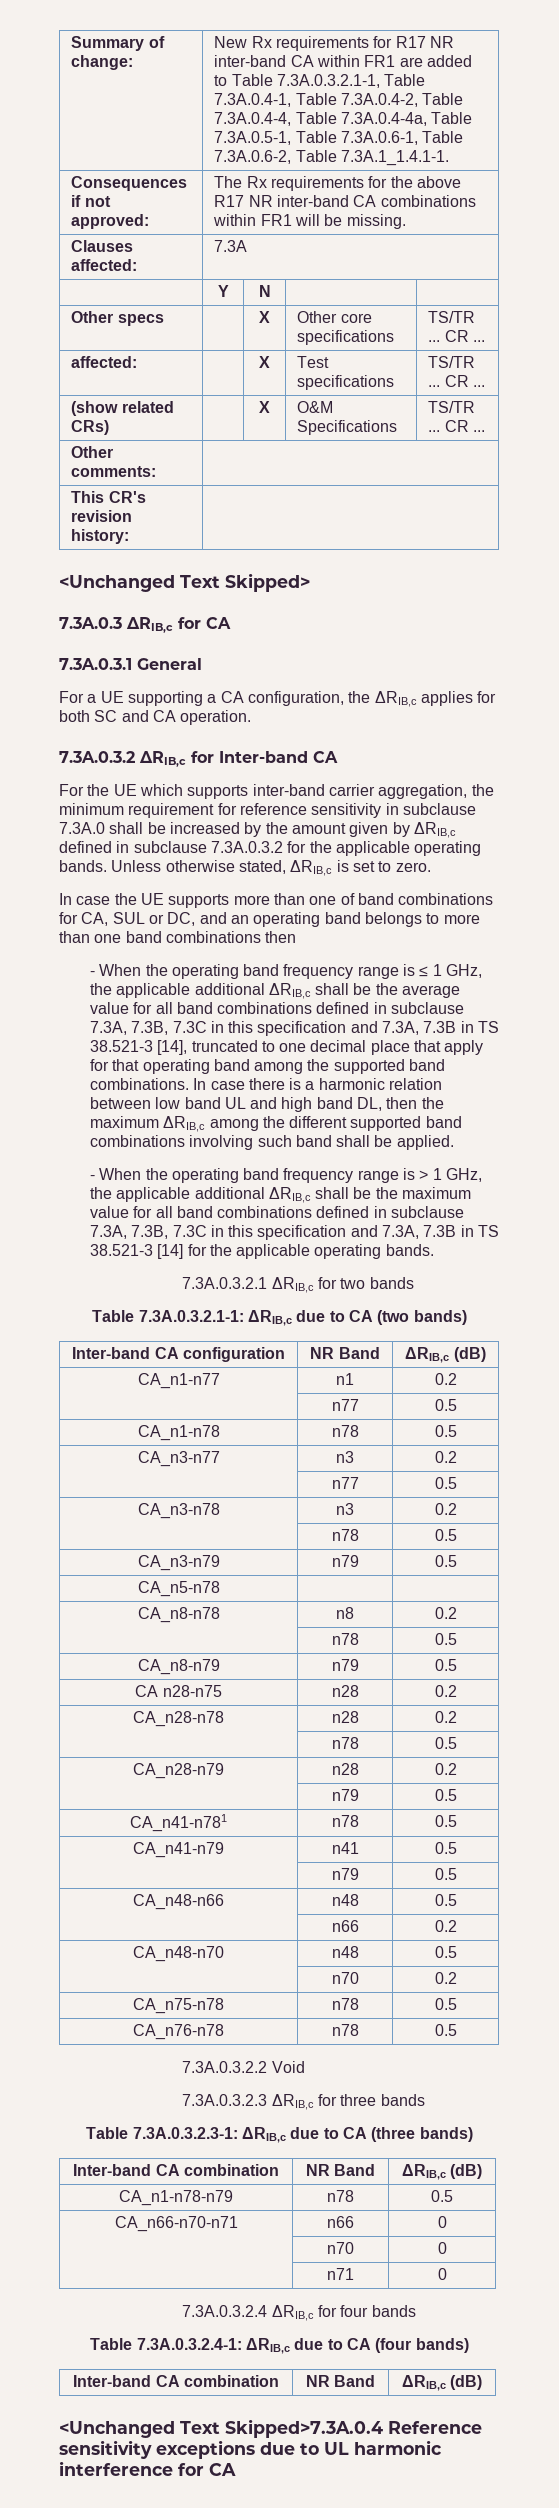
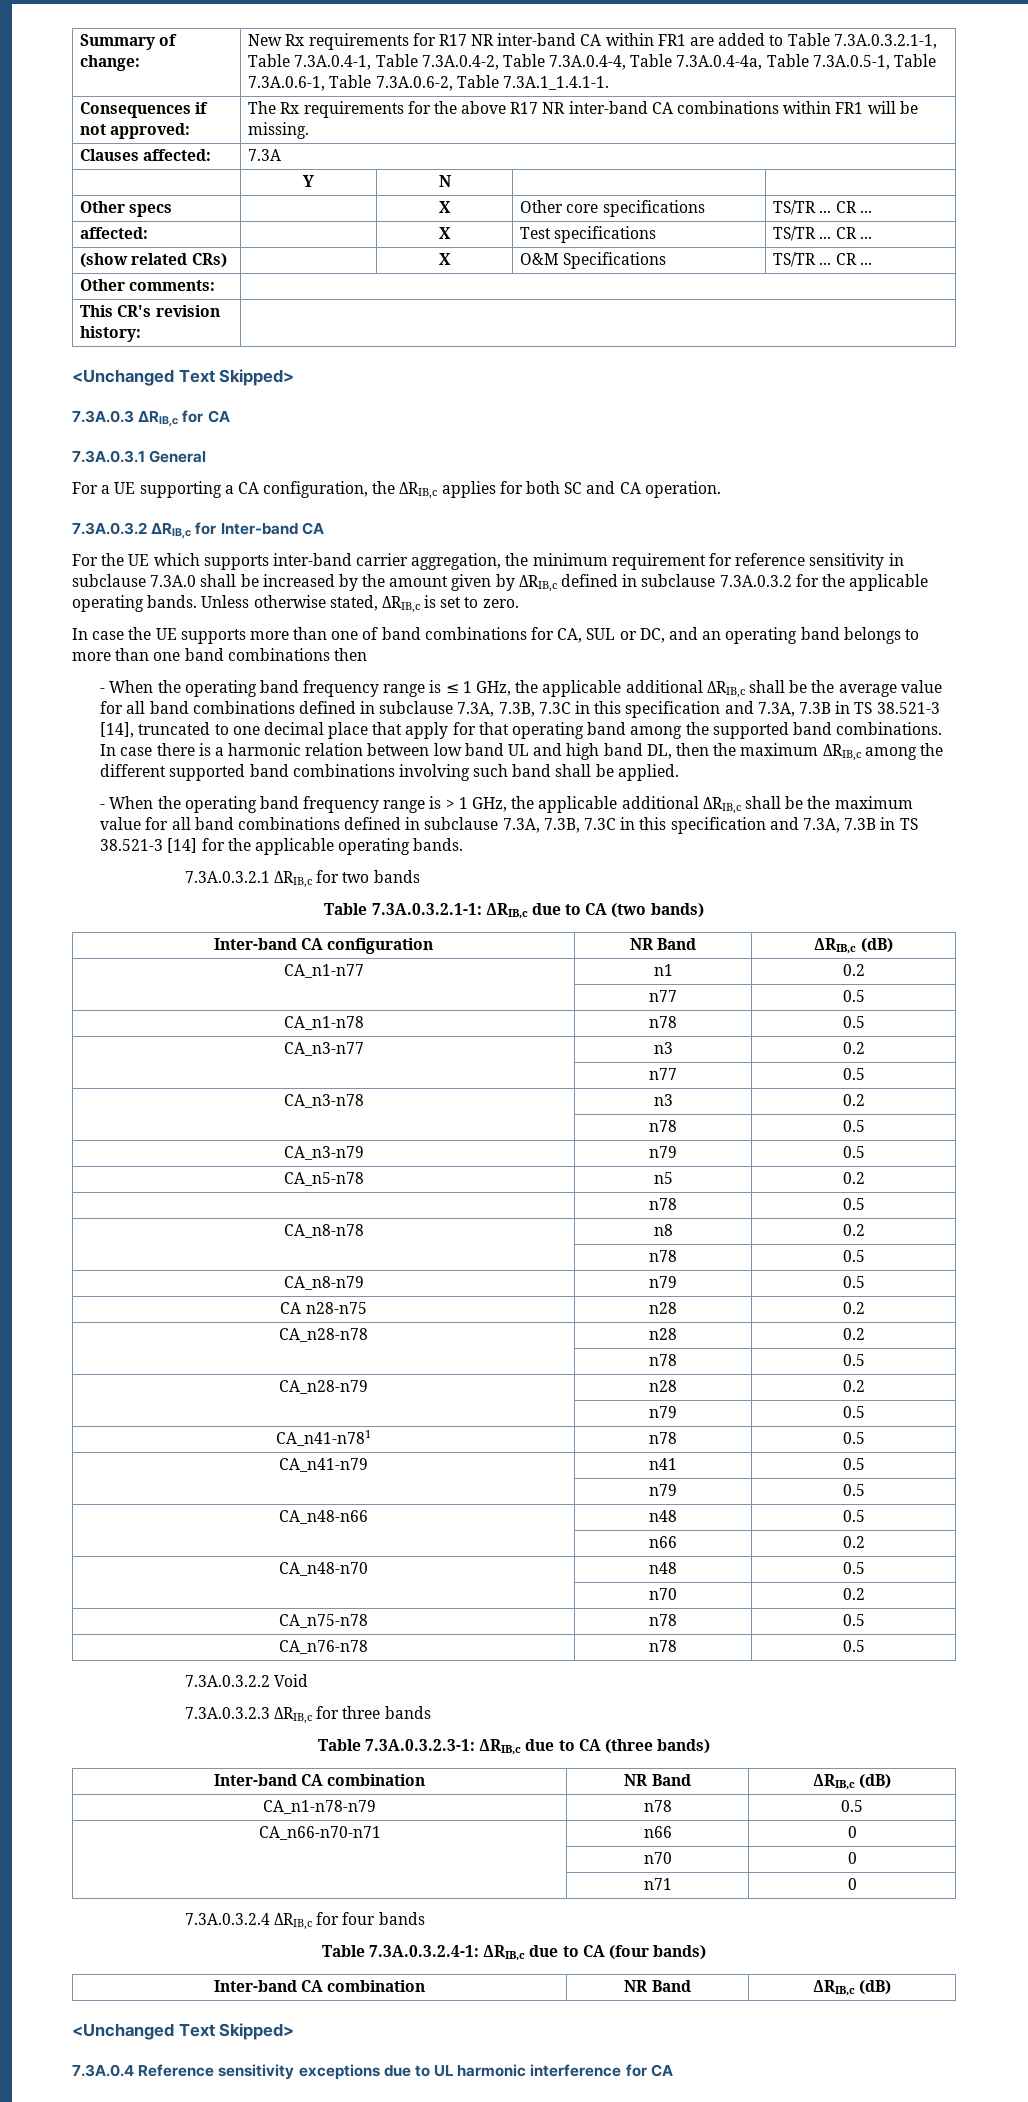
- CA_n5-n78 | |
+ CA_n5-n78 | n5 | 0.2
+ | n78 | 0.5
  Table 7.3A.0.3.2.4-1: ΔRIB,c due to CA (four bands)
  Inter-band CA combination | NR Band | ΔRIB,c (dB)
- <Unchanged Text Skipped>7.3A.0.4 Reference sensitivity exceptions due to UL harmonic interference for CA
+ <Unchanged Text Skipped>
+ 7.3A.0.4 Reference sensitivity exceptions due to UL harmonic interference for CA

